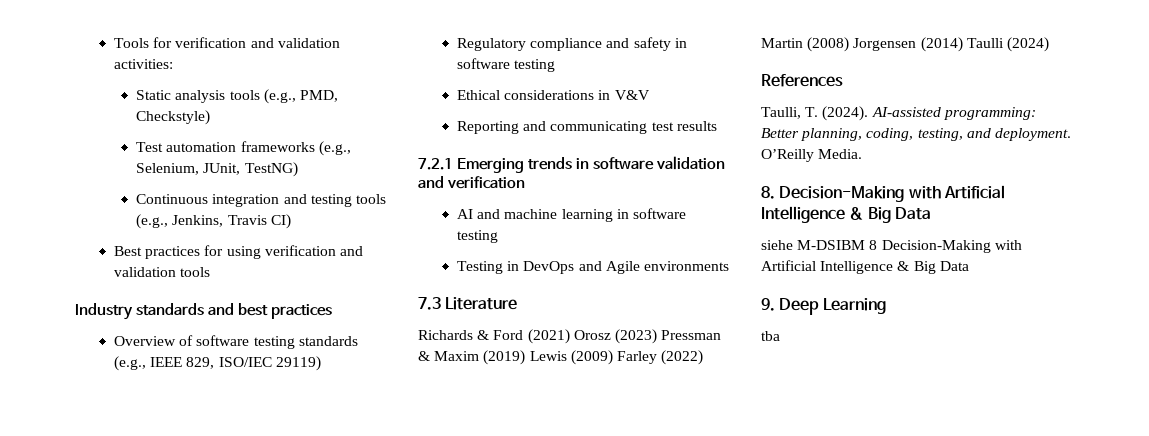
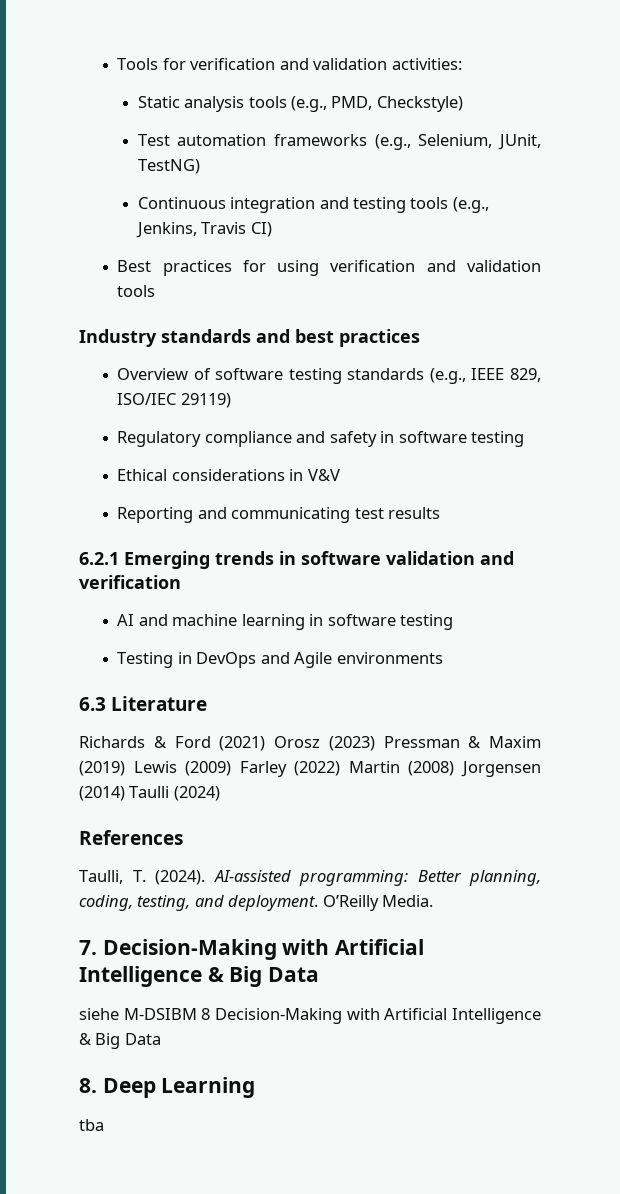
- 7.2.1 Emerging trends in software validation and verification
+ 6.2.1 Emerging trends in software validation and verification
- 7.3 Literature
+ 6.3 Literature
- 8. Decision-Making with Artificial Intelligence & Big Data
+ 7. Decision-Making with Artificial Intelligence & Big Data
- 9. Deep Learning
+ 8. Deep Learning

